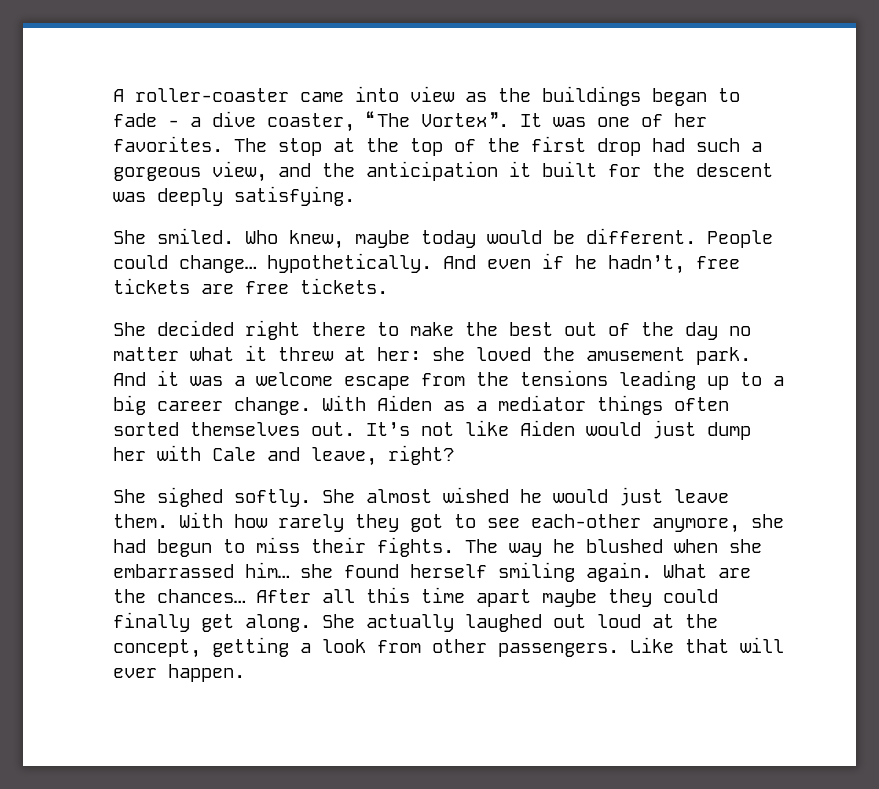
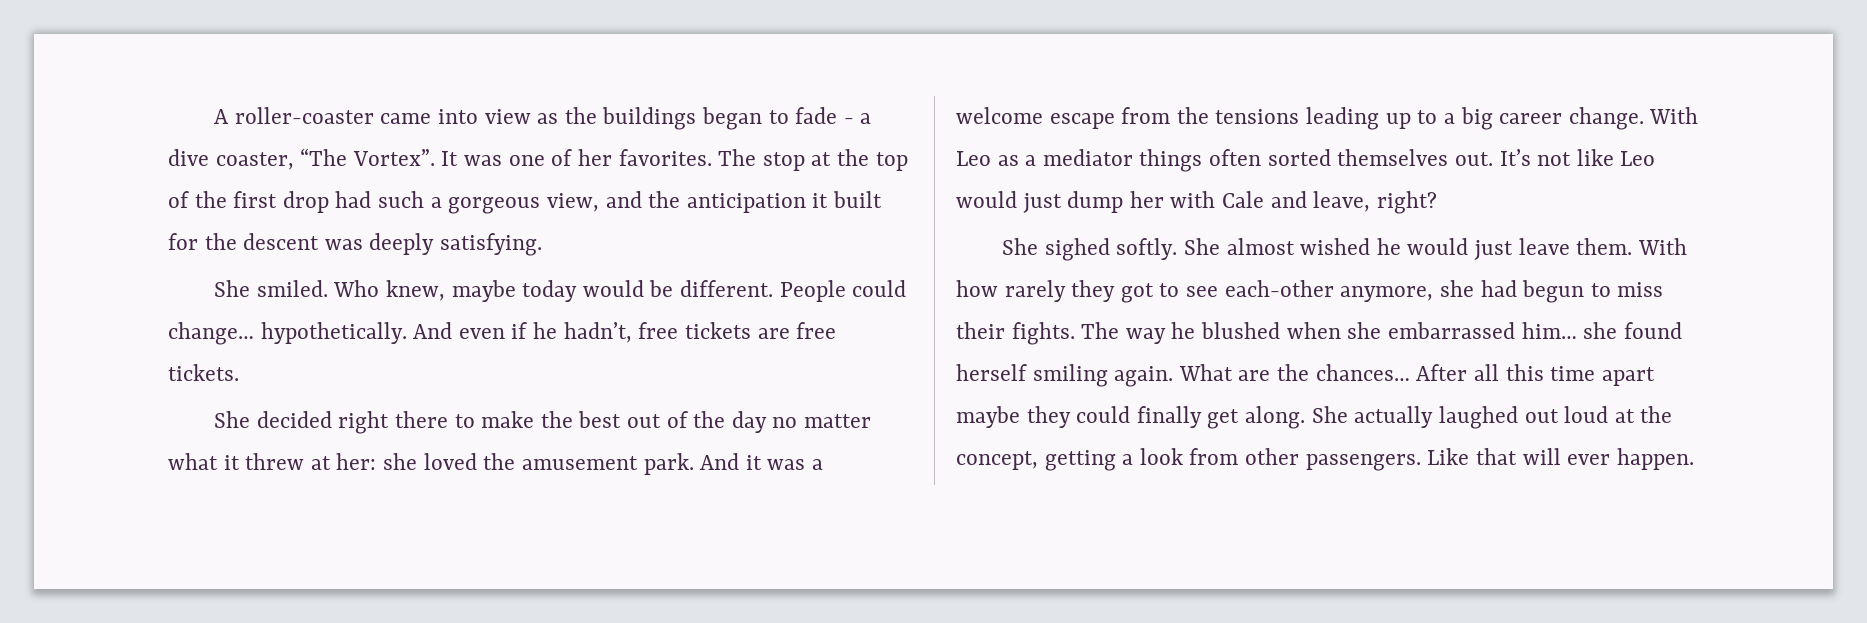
- With Aiden as a mediator things often sorted themselves out.
+ With Leo as a mediator things often sorted themselves out.
- It’s not like Aiden would just dump her with Cale and leave, right?
+ It’s not like Leo would just dump her with Cale and leave, right?

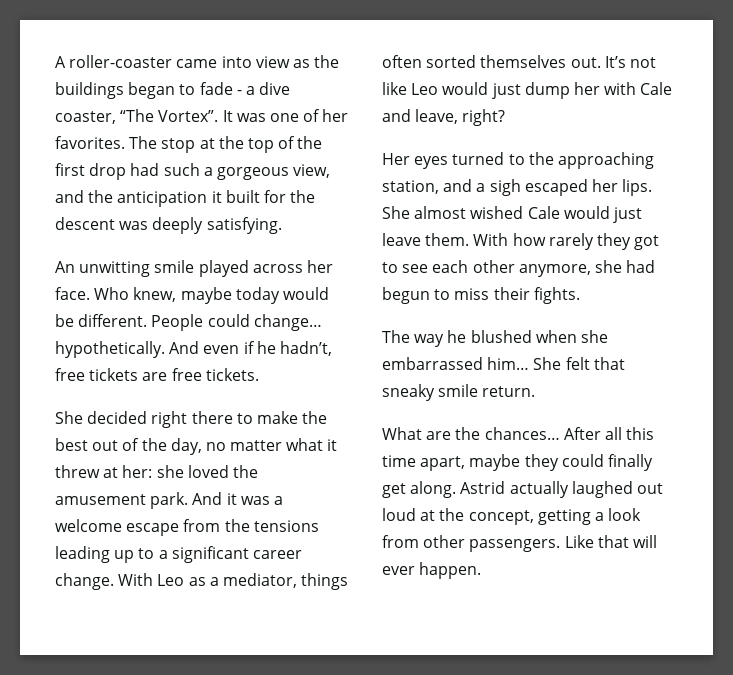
- She smiled.
+ An unwitting smile played across her face.
- She decided right there to make the best out of the day no matter what it threw at her: she loved the amusement park.
+ She decided right there to make the best out of the day, no matter what it threw at her: she loved the amusement park.
- And it was a welcome escape from the tensions leading up to a big career change.
+ And it was a welcome escape from the tensions leading up to a significant career change.
- With Leo as a mediator things often sorted themselves out.
+ With Leo as a mediator, things often sorted themselves out.
- She sighed softly.
+ Her eyes turned to the approaching station, and a sigh escaped her lips.
- She almost wished he would just leave them.
+ She almost wished Cale would just leave them.
- With how rarely they got to see each-other anymore, she had begun to miss their fights. The way he blushed when she embarrassed him… she found herself smiling again. What are the chances…
+ With how rarely they got to see each other anymore, she had begun to miss their fights.
+ The way he blushed when she embarrassed him… She felt that sneaky smile return.
+ What are the chances…
- After all this time apart maybe they could finally get along.
+ After all this time apart, maybe they could finally get along.
- She actually laughed out loud at the concept, getting a look from other passengers.
+ Astrid actually laughed out loud at the concept, getting a look from other passengers.

